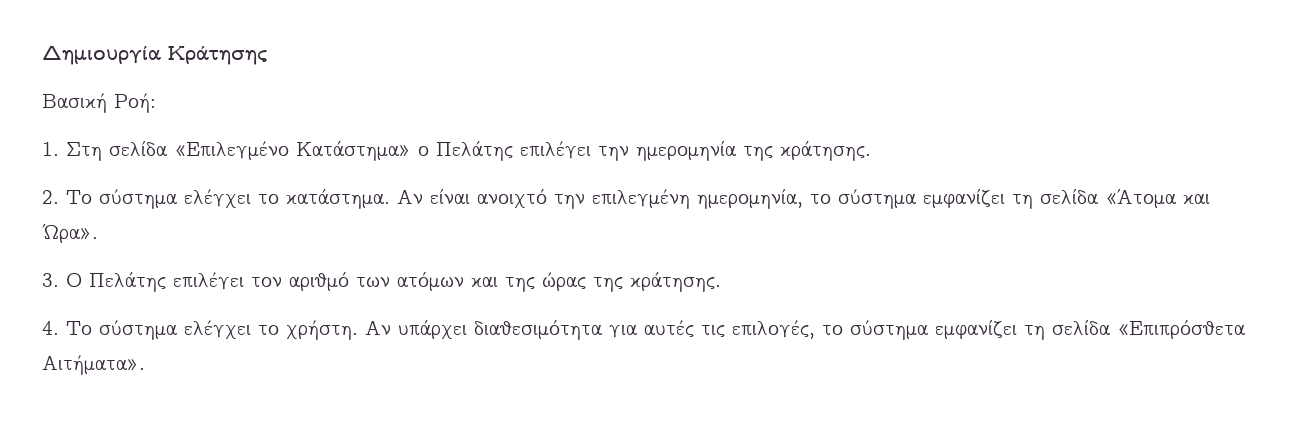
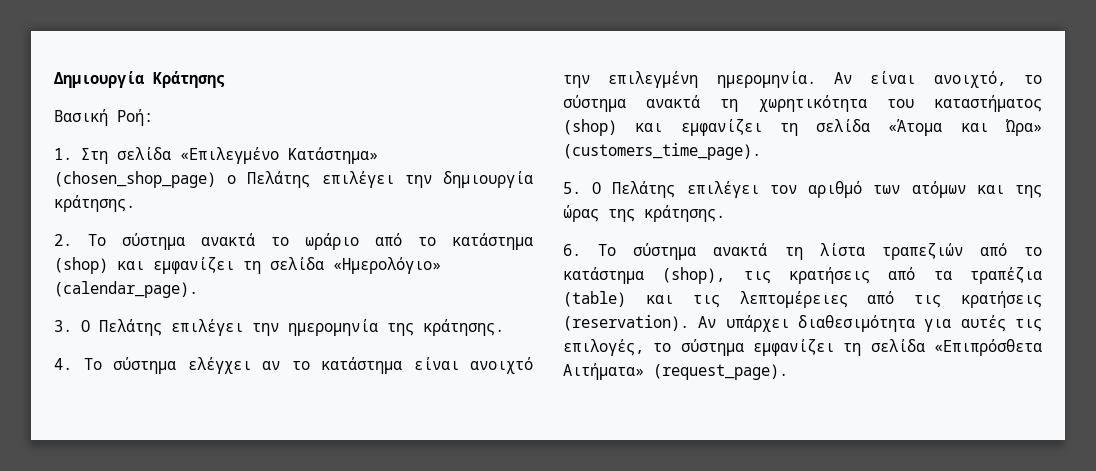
- 1. Στη σελίδα «Επιλεγμένο Κατάστημα» ο Πελάτης επιλέγει την ημερομηνία της κράτησης.
+ 1. Στη σελίδα «Επιλεγμένο Κατάστημα» (chosen_shop_page) ο Πελάτης επιλέγει την δημιουργία κράτησης.
+ 2. Το σύστημα ανακτά το ωράριο από το κατάστημα (shop) και εμφανίζει τη σελίδα «Ημερολόγιο» (calendar_page).
+ 3. Ο Πελάτης επιλέγει την ημερομηνία της κράτησης.
- 2. Το σύστημα ελέγχει το κατάστημα. Αν είναι ανοιχτό την επιλεγμένη ημερομηνία, το σύστημα εμφανίζει τη σελίδα «Άτομα και Ώρα».
- 3. Ο Πελάτης επιλέγει τον αριθμό των ατόμων και της ώρας της κράτησης.
+ 4. Το σύστημα ελέγχει αν το κατάστημα είναι ανοιχτό την επιλεγμένη ημερομηνία. Αν είναι ανοιχτό, το σύστημα ανακτά τη χωρητικότητα του καταστήματος (shop) και εμφανίζει τη σελίδα «Άτομα και Ώρα» (customers_time_page).
+ 5. Ο Πελάτης επιλέγει τον αριθμό των ατόμων και της ώρας της κράτησης.
- 4. Το σύστημα ελέγχει το χρήστη.
+ 6. Το σύστημα ανακτά τη λίστα τραπεζιών από το κατάστημα (shop), τις κρατήσεις από τα τραπέζια (table) και τις λεπτομέρειες από τις κρατήσεις (reservation).
- Αν υπάρχει διαθεσιμότητα για αυτές τις επιλογές, το σύστημα εμφανίζει τη σελίδα «Επιπρόσθετα Αιτήματα».
+ Αν υπάρχει διαθεσιμότητα για αυτές τις επιλογές, το σύστημα εμφανίζει τη σελίδα «Επιπρόσθετα Αιτήματα» (request_page).

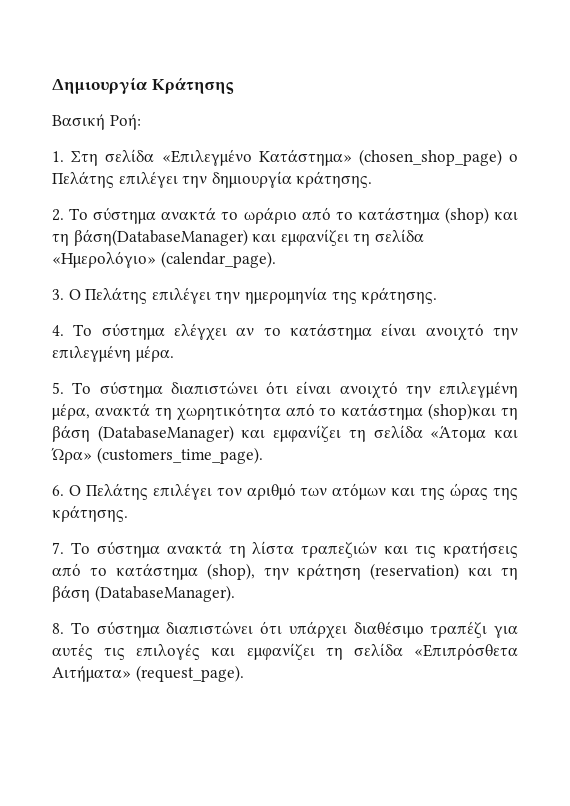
- 2. Το σύστημα ανακτά το ωράριο από το κατάστημα (shop) και εμφανίζει τη σελίδα «Ημερολόγιο» (calendar_page).
+ 2. Το σύστημα ανακτά το ωράριο από το κατάστημα (shop) και τη βάση(DatabaseManager) και εμφανίζει τη σελίδα «Ημερολόγιο» (calendar_page).
- 4. Το σύστημα ελέγχει αν το κατάστημα είναι ανοιχτό την επιλεγμένη ημερομηνία. Αν είναι ανοιχτό, το σύστημα ανακτά τη χωρητικότητα του καταστήματος (shop) και εμφανίζει τη σελίδα «Άτομα και Ώρα» (customers_time_page).
+ 4. Το σύστημα ελέγχει αν το κατάστημα είναι ανοιχτό την επιλεγμένη μέρα.
+ 5. Το σύστημα διαπιστώνει ότι είναι ανοιχτό την επιλεγμένη μέρα, ανακτά τη χωρητικότητα από το κατάστημα (shop)και τη βάση (DatabaseManager) και εμφανίζει τη σελίδα «Άτομα και Ώρα» (customers_time_page).
- 5. Ο Πελάτης επιλέγει τον αριθμό των ατόμων και της ώρας της κράτησης.
+ 6. Ο Πελάτης επιλέγει τον αριθμό των ατόμων και της ώρας της κράτησης.
- 6. Το σύστημα ανακτά τη λίστα τραπεζιών από το κατάστημα (shop), τις κρατήσεις από τα τραπέζια (table) και τις λεπτομέρειες από τις κρατήσεις (reservation). Αν υπάρχει διαθεσιμότητα για αυτές τις επιλογές, το σύστημα εμφανίζει τη σελίδα «Επιπρόσθετα Αιτήματα» (request_page).
+ 7. Το σύστημα ανακτά τη λίστα τραπεζιών και τις κρατήσεις από το κατάστημα (shop), την κράτηση (reservation) και τη βάση (DatabaseManager).
+ 8. Το σύστημα διαπιστώνει ότι υπάρχει διαθέσιμο τραπέζι για αυτές τις επιλογές και εμφανίζει τη σελίδα «Επιπρόσθετα Αιτήματα» (request_page).

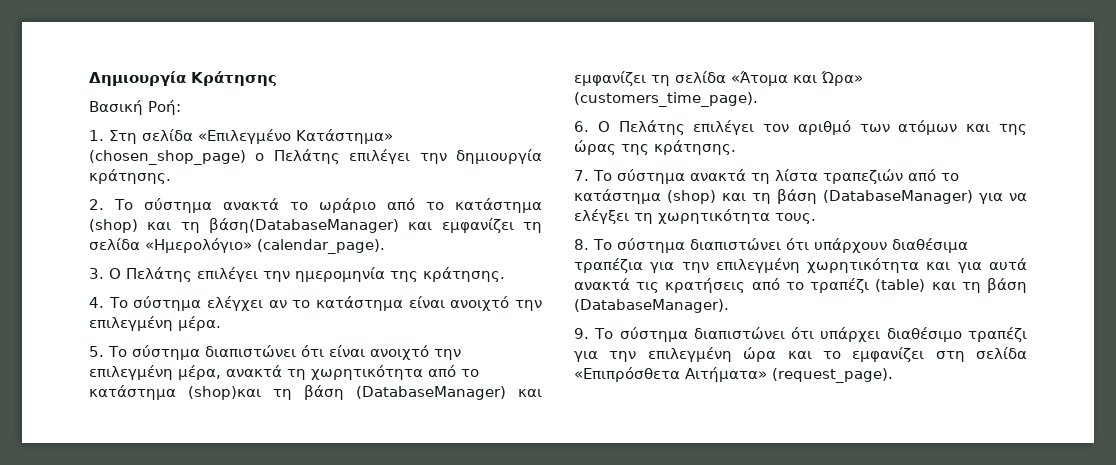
- 7. Το σύστημα ανακτά τη λίστα τραπεζιών και τις κρατήσεις από το κατάστημα (shop), την κράτηση (reservation) και τη βάση (DatabaseManager).
+ 7. Το σύστημα ανακτά τη λίστα τραπεζιών από το κατάστημα (shop) και τη βάση (DatabaseManager) για να ελέγξει τη χωρητικότητα τους.
+ 8. Το σύστημα διαπιστώνει ότι υπάρχουν διαθέσιμα τραπέζια για την επιλεγμένη χωρητικότητα και για αυτά ανακτά τις κρατήσεις από το τραπέζι (table) και τη βάση (DatabaseManager).
- 8. Το σύστημα διαπιστώνει ότι υπάρχει διαθέσιμο τραπέζι για αυτές τις επιλογές και εμφανίζει τη σελίδα «Επιπρόσθετα Αιτήματα» (request_page).
+ 9. Το σύστημα διαπιστώνει ότι υπάρχει διαθέσιμο τραπέζι για την επιλεγμένη ώρα και το εμφανίζει στη σελίδα «Επιπρόσθετα Αιτήματα» (request_page).

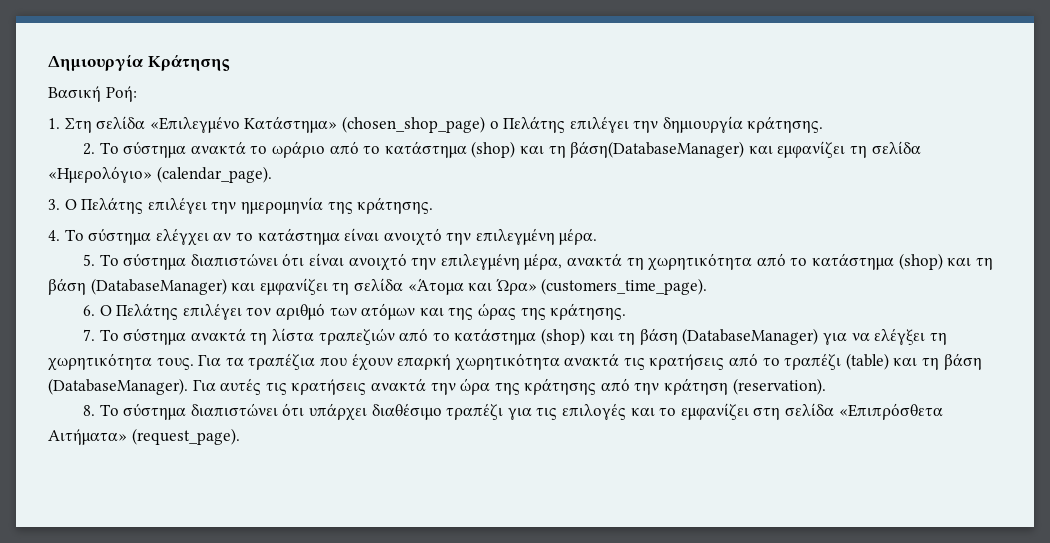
- 5. Το σύστημα διαπιστώνει ότι είναι ανοιχτό την επιλεγμένη μέρα, ανακτά τη χωρητικότητα από το κατάστημα (shop)και τη βάση (DatabaseManager) και εμφανίζει τη σελίδα «Άτομα και Ώρα» (customers_time_page).
+ 5. Το σύστημα διαπιστώνει ότι είναι ανοιχτό την επιλεγμένη μέρα, ανακτά τη χωρητικότητα από το κατάστημα (shop) και τη βάση (DatabaseManager) και εμφανίζει τη σελίδα «Άτομα και Ώρα» (customers_time_page).
- 7. Το σύστημα ανακτά τη λίστα τραπεζιών από το κατάστημα (shop) και τη βάση (DatabaseManager) για να ελέγξει τη χωρητικότητα τους.
- 8. Το σύστημα διαπιστώνει ότι υπάρχουν διαθέσιμα τραπέζια για την επιλεγμένη χωρητικότητα και για αυτά ανακτά τις κρατήσεις από το τραπέζι (table) και τη βάση (DatabaseManager).
- 9. Το σύστημα διαπιστώνει ότι υπάρχει διαθέσιμο τραπέζι για την επιλεγμένη ώρα και το εμφανίζει στη σελίδα «Επιπρόσθετα Αιτήματα» (request_page).
+ 7. Το σύστημα ανακτά τη λίστα τραπεζιών από το κατάστημα (shop) και τη βάση (DatabaseManager) για να ελέγξει τη χωρητικότητα τους. Για τα τραπέζια που έχουν επαρκή χωρητικότητα ανακτά τις κρατήσεις από το τραπέζι (table) και τη βάση (DatabaseManager). Για αυτές τις κρατήσεις ανακτά την ώρα της κράτησης από την κράτηση (reservation).
+ 8. Το σύστημα διαπιστώνει ότι υπάρχει διαθέσιμο τραπέζι για τις επιλογές και το εμφανίζει στη σελίδα «Επιπρόσθετα Αιτήματα» (request_page).

